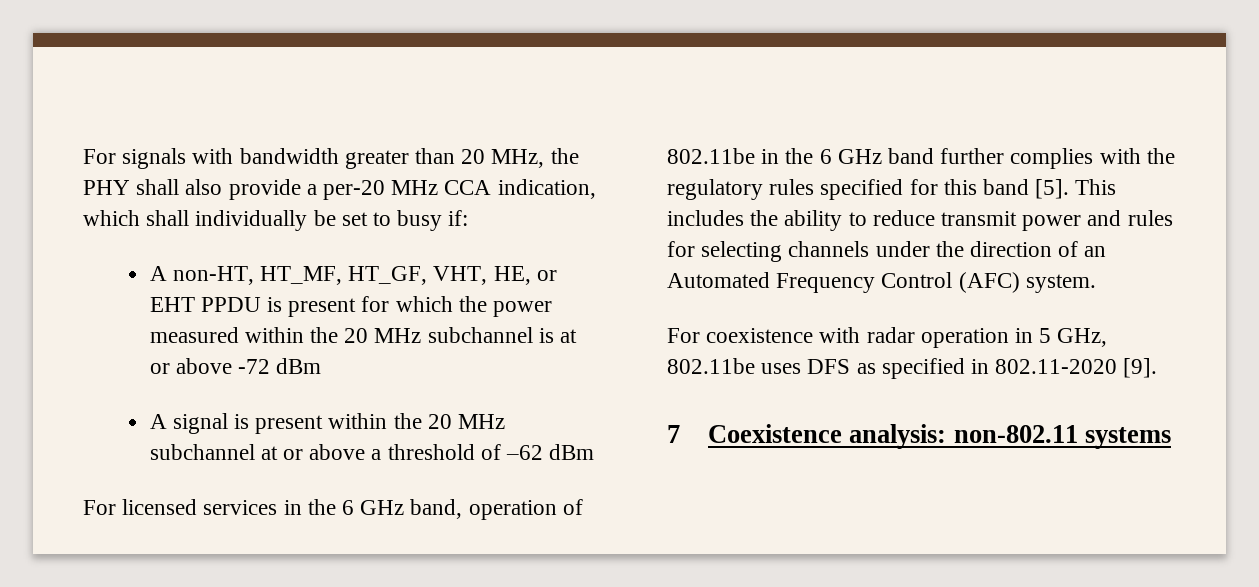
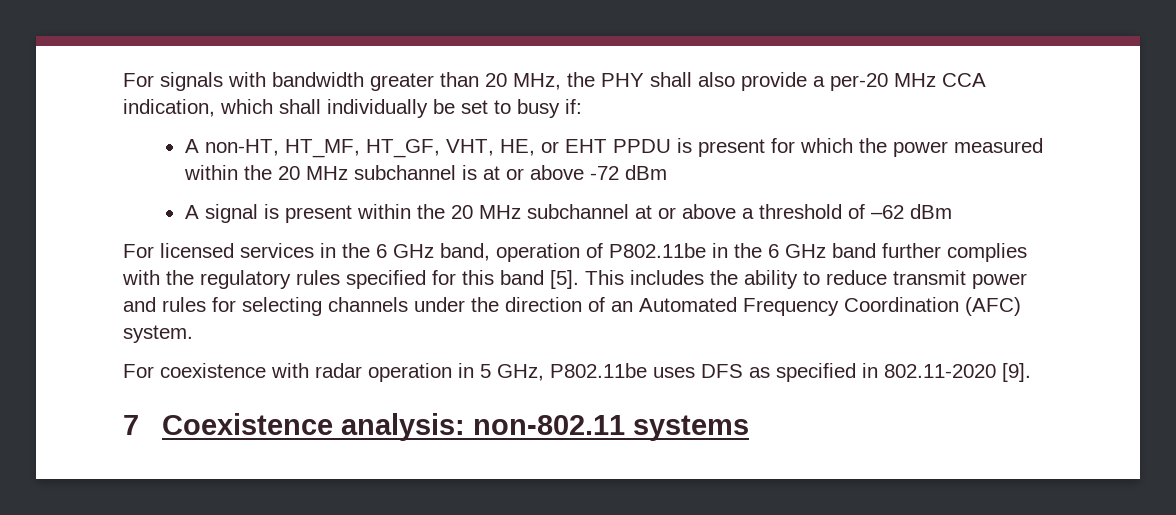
- For licensed services in the 6 GHz band, operation of 802.11be in the 6 GHz band further complies with the regulatory rules specified for this band [5].
+ For licensed services in the 6 GHz band, operation of P802.11be in the 6 GHz band further complies with the regulatory rules specified for this band [5].
- This includes the ability to reduce transmit power and rules for selecting channels under the direction of an Automated Frequency Control (AFC) system.
+ This includes the ability to reduce transmit power and rules for selecting channels under the direction of an Automated Frequency Coordination (AFC) system.
- For coexistence with radar operation in 5 GHz, 802.11be uses DFS as specified in 802.11-2020 [9].
+ For coexistence with radar operation in 5 GHz, P802.11be uses DFS as specified in 802.11-2020 [9].

